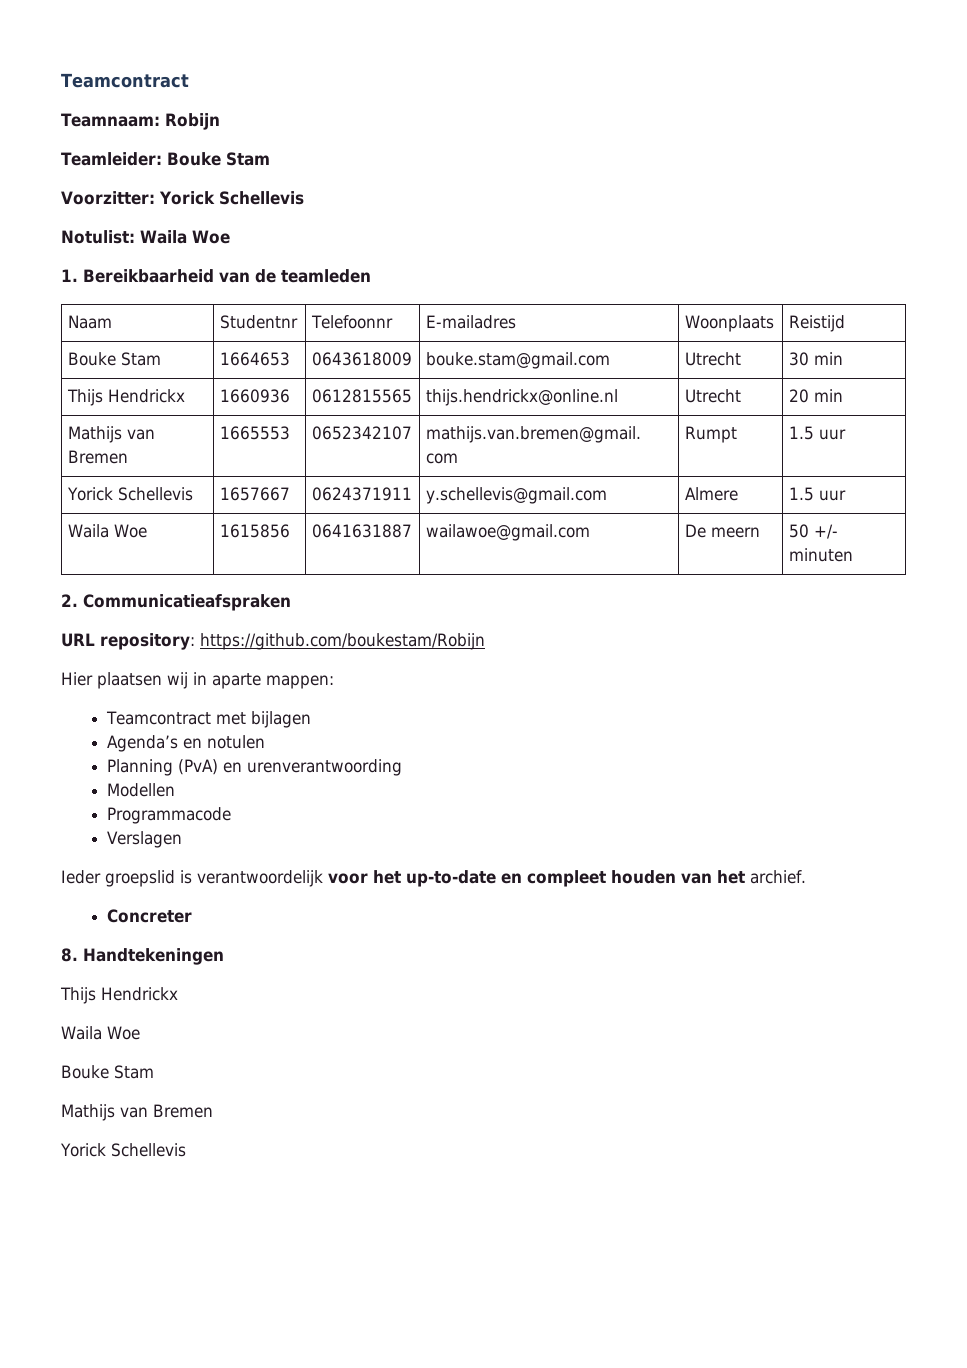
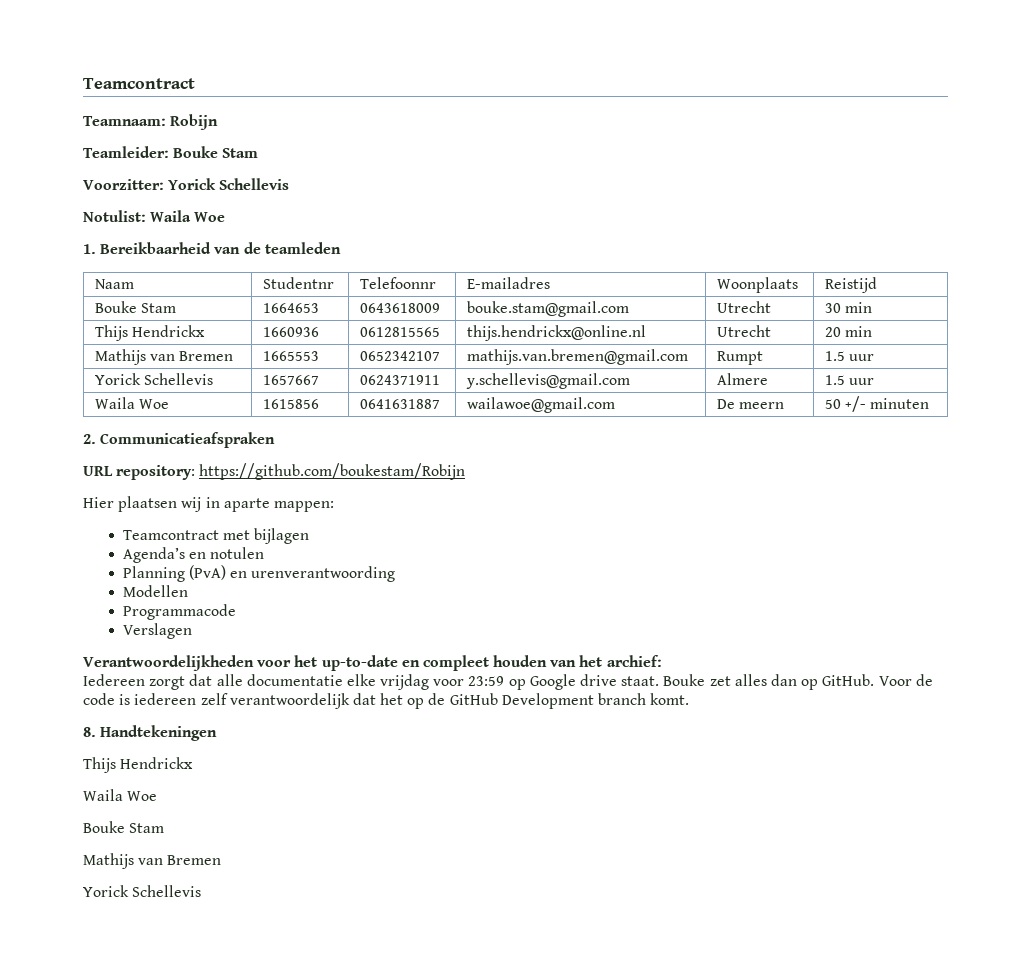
- Ieder groepslid is verantwoordelijk voor het up-to-date en compleet houden van het archief.
- Concreter
+ Verantwoordelijkheden voor het up-to-date en compleet houden van het archief:
+ Iedereen zorgt dat alle documentatie elke vrijdag voor 23:59 op Google drive staat. Bouke zet alles dan op GitHub. Voor de code is iedereen zelf verantwoordelijk dat het op de GitHub Development branch komt.

